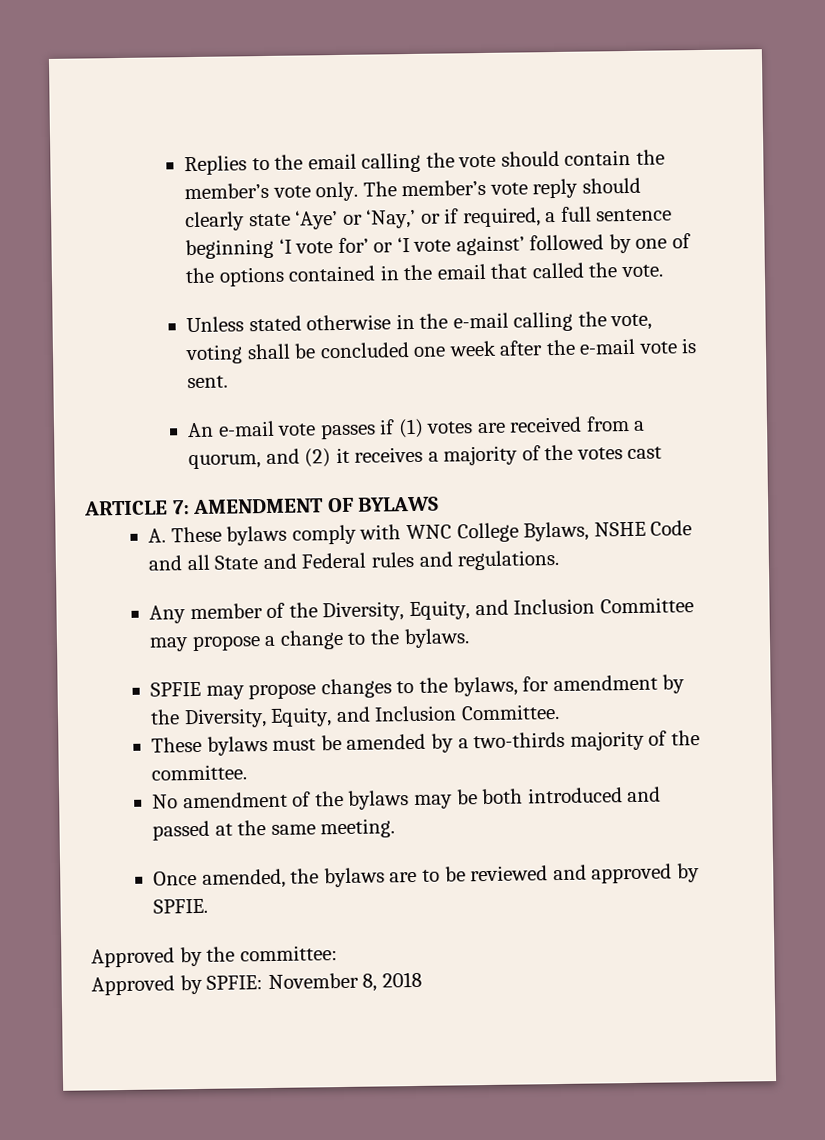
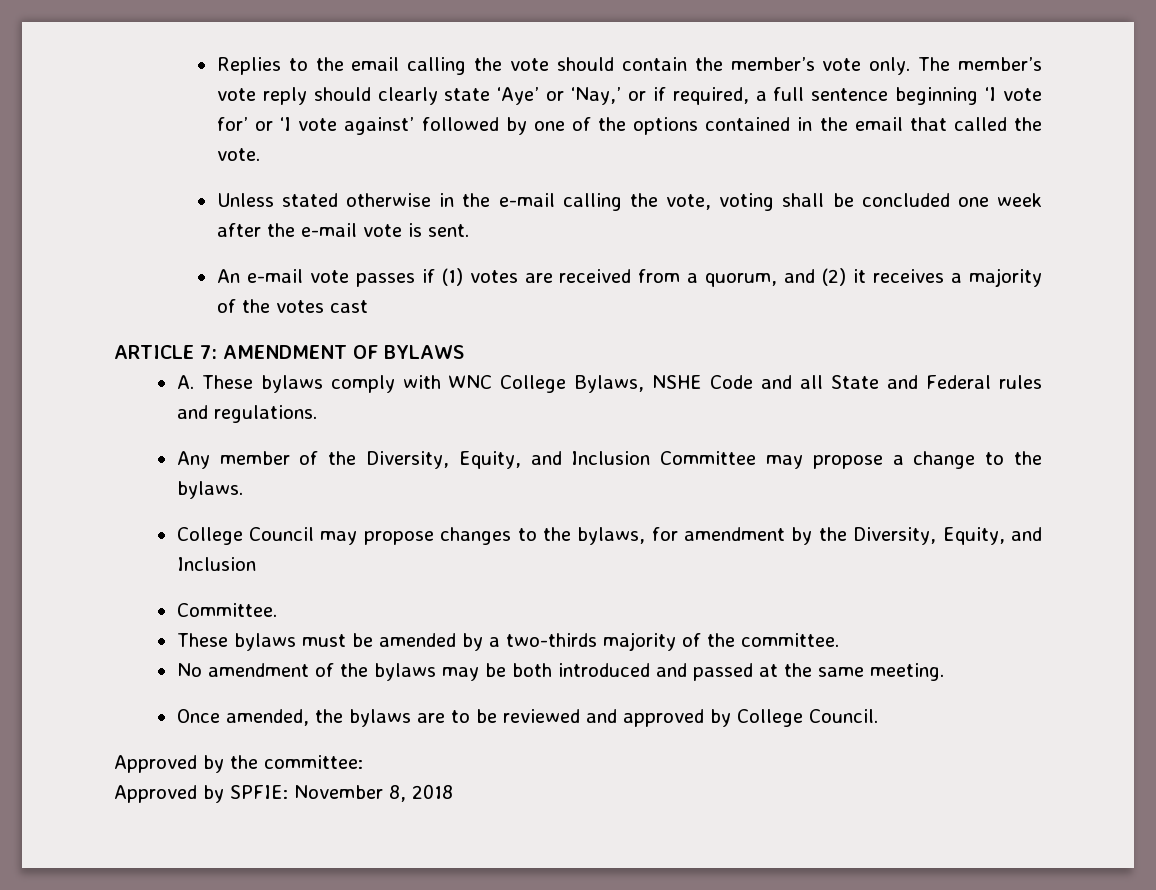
- SPFIE may propose changes to the bylaws, for amendment by the Diversity, Equity, and Inclusion Committee.
+ College Council may propose changes to the bylaws, for amendment by the Diversity, Equity, and Inclusion
+ Committee.
- Once amended, the bylaws are to be reviewed and approved by SPFIE.
+ Once amended, the bylaws are to be reviewed and approved by College Council.

